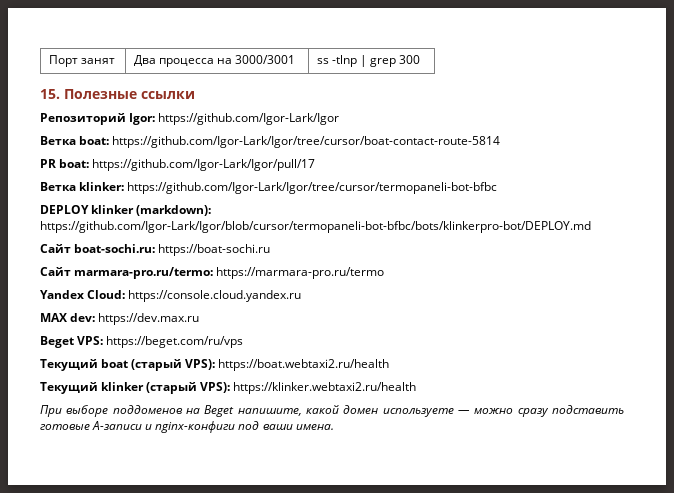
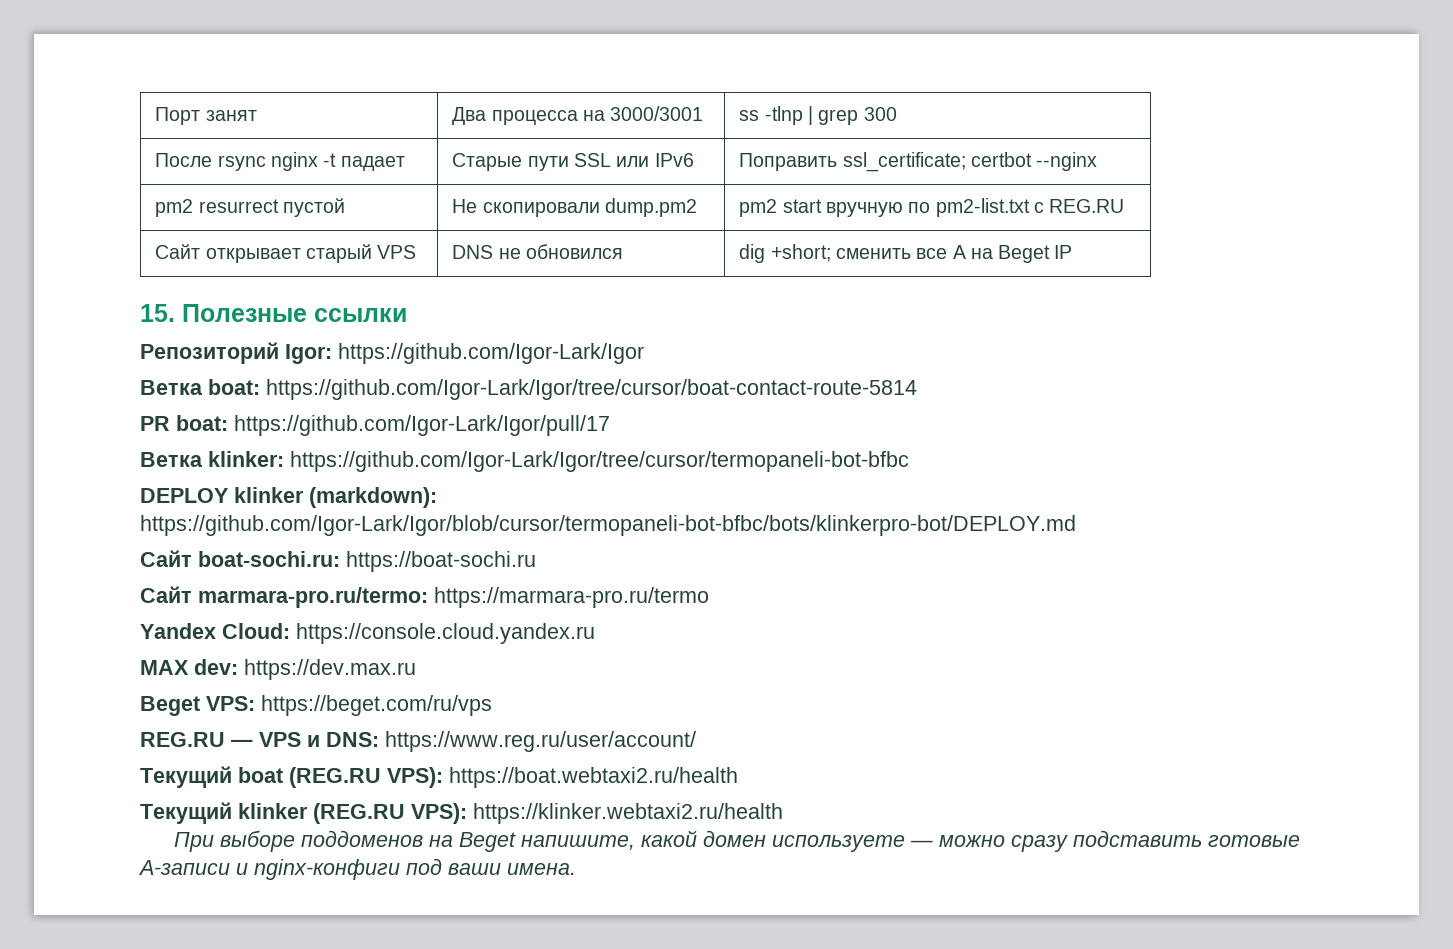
+ После rsync nginx -t падает | Старые пути SSL или IPv6 | Поправить ssl_certificate; certbot --nginx
+ pm2 resurrect пустой | Не скопировали dump.pm2 | pm2 start вручную по pm2-list.txt с REG.RU
+ Сайт открывает старый VPS | DNS не обновился | dig +short; сменить все A на Beget IP
+ REG.RU — VPS и DNS: https://www.reg.ru/user/account/
- Текущий boat (старый VPS): https://boat.webtaxi2.ru/health
+ Текущий boat (REG.RU VPS): https://boat.webtaxi2.ru/health
- Текущий klinker (старый VPS): https://klinker.webtaxi2.ru/health
+ Текущий klinker (REG.RU VPS): https://klinker.webtaxi2.ru/health

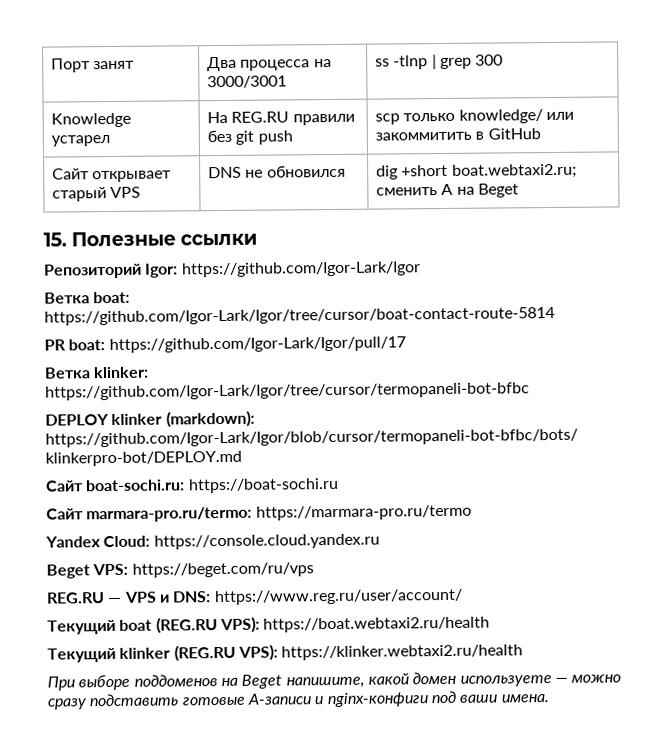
- После rsync nginx -t падает | Старые пути SSL или IPv6 | Поправить ssl_certificate; certbot --nginx
- pm2 resurrect пустой | Не скопировали dump.pm2 | pm2 start вручную по pm2-list.txt с REG.RU
+ Knowledge устарел | На REG.RU правили без git push | scp только knowledge/ или закоммитить в GitHub
- Сайт открывает старый VPS | DNS не обновился | dig +short; сменить все A на Beget IP
+ Сайт открывает старый VPS | DNS не обновился | dig +short boat.webtaxi2.ru; сменить A на Beget
- MAX dev: https://dev.max.ru

